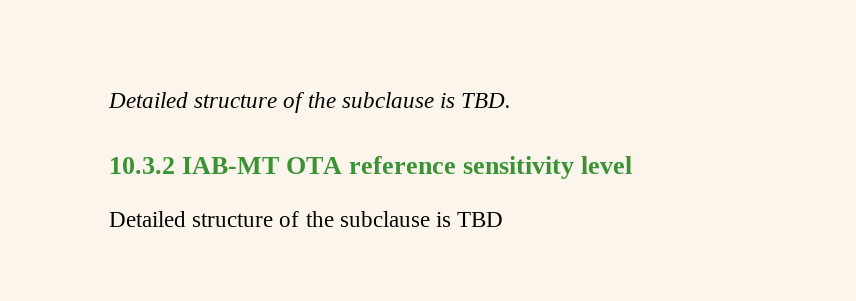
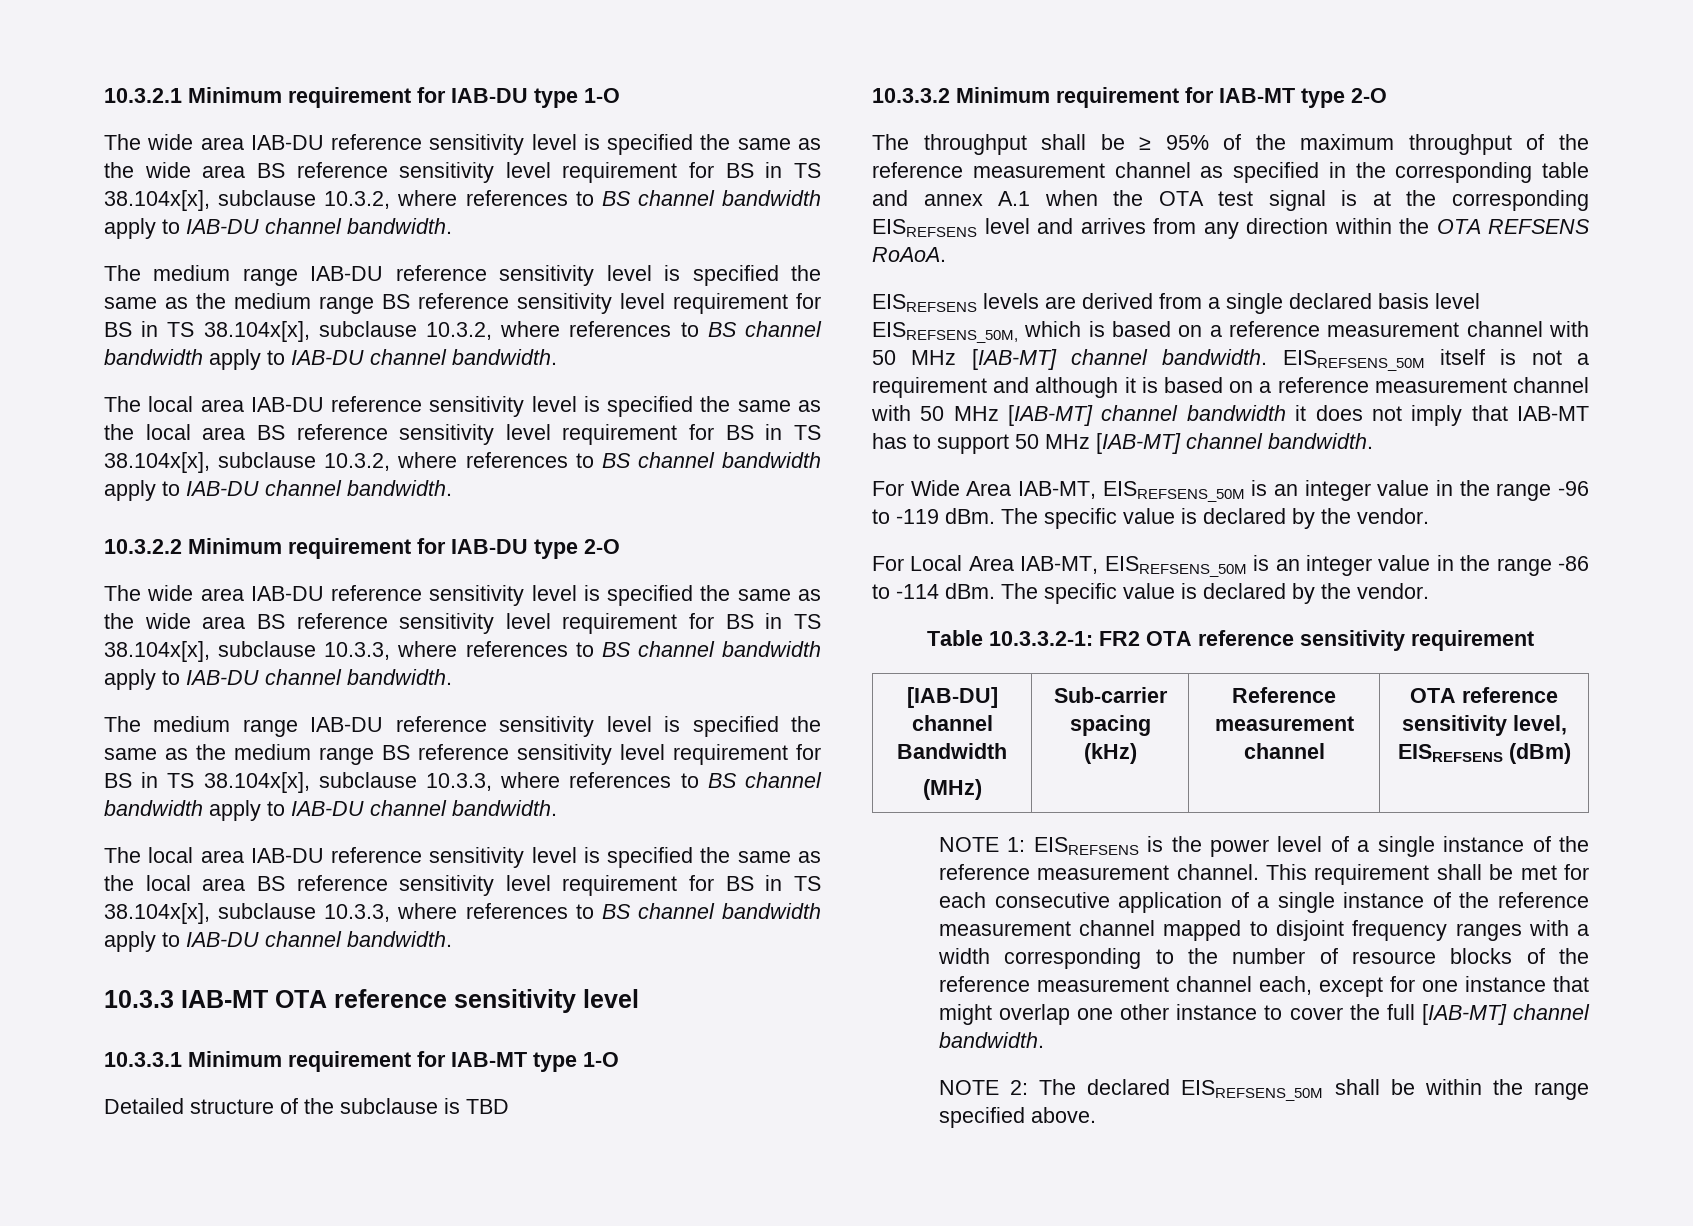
- Detailed structure of the subclause is TBD.
- 10.3.2 IAB-MT OTA reference sensitivity level
+ 10.3.2.1 Minimum requirement for IAB-DU type 1-O
+ The wide area IAB-DU reference sensitivity level is specified the same as the wide area BS reference sensitivity level requirement for BS in TS 38.104x[x], subclause 10.3.2, where references to BS channel bandwidth apply to IAB-DU channel bandwidth.
+ The medium range IAB-DU reference sensitivity level is specified the same as the medium range BS reference sensitivity level requirement for BS in TS 38.104x[x], subclause 10.3.2, where references to BS channel bandwidth apply to IAB-DU channel bandwidth.
+ The local area IAB-DU reference sensitivity level is specified the same as the local area BS reference sensitivity level requirement for BS in TS 38.104x[x], subclause 10.3.2, where references to BS channel bandwidth apply to IAB-DU channel bandwidth.
+ 10.3.2.2 Minimum requirement for IAB-DU type 2-O
+ The wide area IAB-DU reference sensitivity level is specified the same as the wide area BS reference sensitivity level requirement for BS in TS 38.104x[x], subclause 10.3.3, where references to BS channel bandwidth apply to IAB-DU channel bandwidth.
+ The medium range IAB-DU reference sensitivity level is specified the same as the medium range BS reference sensitivity level requirement for BS in TS 38.104x[x], subclause 10.3.3, where references to BS channel bandwidth apply to IAB-DU channel bandwidth.
+ The local area IAB-DU reference sensitivity level is specified the same as the local area BS reference sensitivity level requirement for BS in TS 38.104x[x], subclause 10.3.3, where references to BS channel bandwidth apply to IAB-DU channel bandwidth.
+ 10.3.3 IAB-MT OTA reference sensitivity level
+ 10.3.3.1 Minimum requirement for IAB-MT type 1-O
+ 10.3.3.2 Minimum requirement for IAB-MT type 2-O
+ The throughput shall be ≥ 95% of the maximum throughput of the reference measurement channel as specified in the corresponding table and annex A.1 when the OTA test signal is at the corresponding EISREFSENS level and arrives from any direction within the OTA REFSENS RoAoA.
+ EISREFSENS levels are derived from a single declared basis level EISREFSENS_50M, which is based on a reference measurement channel with 50 MHz [IAB-MT] channel bandwidth. EISREFSENS_50M itself is not a requirement and although it is based on a reference measurement channel with 50 MHz [IAB-MT] channel bandwidth it does not imply that IAB-MT has to support 50 MHz [IAB-MT] channel bandwidth.
+ For Wide Area IAB-MT, EISREFSENS_50M is an integer value in the range -96 to -119 dBm. The specific value is declared by the vendor.
+ For Local Area IAB-MT, EISREFSENS_50M is an integer value in the range -86 to -114 dBm. The specific value is declared by the vendor.
+ Table 10.3.3.2-1: FR2 OTA reference sensitivity requirement
+ [IAB-DU] channel Bandwidth
+ (MHz) | Sub-carrier spacing (kHz) | Reference measurement channel | OTA reference sensitivity level, EISREFSENS (dBm)
+ NOTE 1: EISREFSENS is the power level of a single instance of the reference measurement channel. This requirement shall be met for each consecutive application of a single instance of the reference measurement channel mapped to disjoint frequency ranges with a width corresponding to the number of resource blocks of the reference measurement channel each, except for one instance that might overlap one other instance to cover the full [IAB-MT] channel bandwidth.
+ NOTE 2: The declared EISREFSENS_50M shall be within the range specified above.

